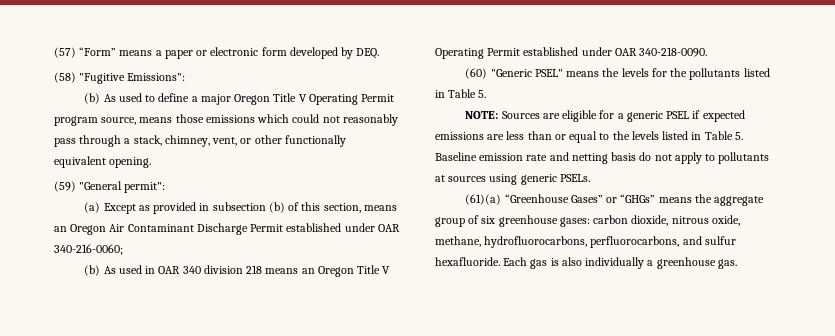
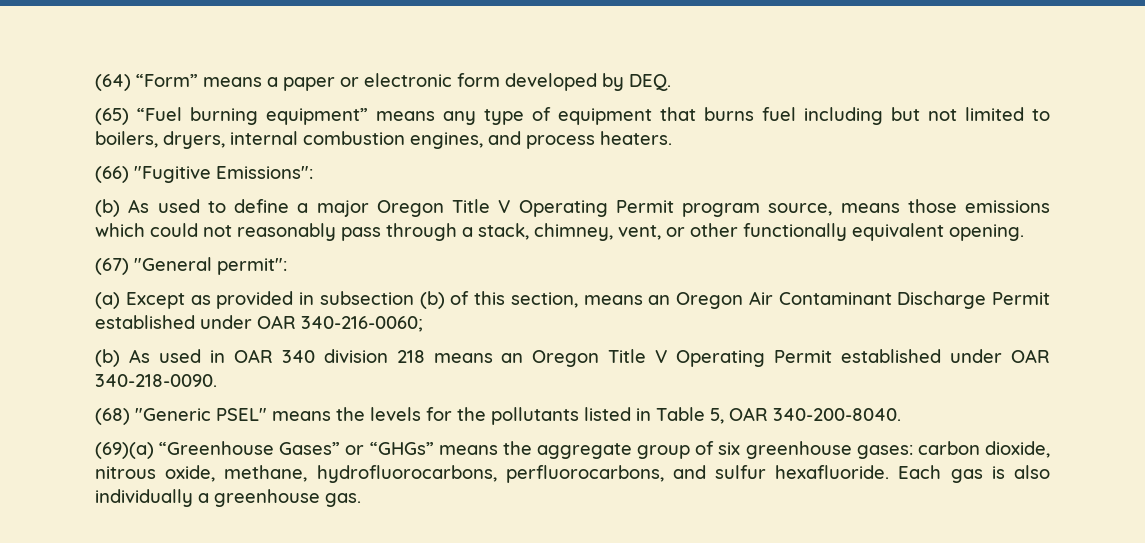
- (57) “Form” means a paper or electronic form developed by DEQ.
+ (64) “Form” means a paper or electronic form developed by DEQ.
- (58) "Fugitive Emissions":
+ (65) “Fuel burning equipment” means any type of equipment that burns fuel including but not limited to boilers, dryers, internal combustion engines, and process heaters.
+ (66) "Fugitive Emissions":
- (59) "General permit":
+ (67) "General permit":
- (60) "Generic PSEL" means the levels for the pollutants listed in Table 5.
- NOTE: Sources are eligible for a generic PSEL if expected emissions are less than or equal to the levels listed in Table 5. Baseline emission rate and netting basis do not apply to pollutants at sources using generic PSELs.
- (61)(a) “Greenhouse Gases” or “GHGs” means the aggregate group of six greenhouse gases: carbon dioxide, nitrous oxide, methane, hydrofluorocarbons, perfluorocarbons, and sulfur hexafluoride.
+ (68) "Generic PSEL" means the levels for the pollutants listed in Table 5, OAR 340-200-8040.
+ (69)(a) “Greenhouse Gases” or “GHGs” means the aggregate group of six greenhouse gases: carbon dioxide, nitrous oxide, methane, hydrofluorocarbons, perfluorocarbons, and sulfur hexafluoride.

